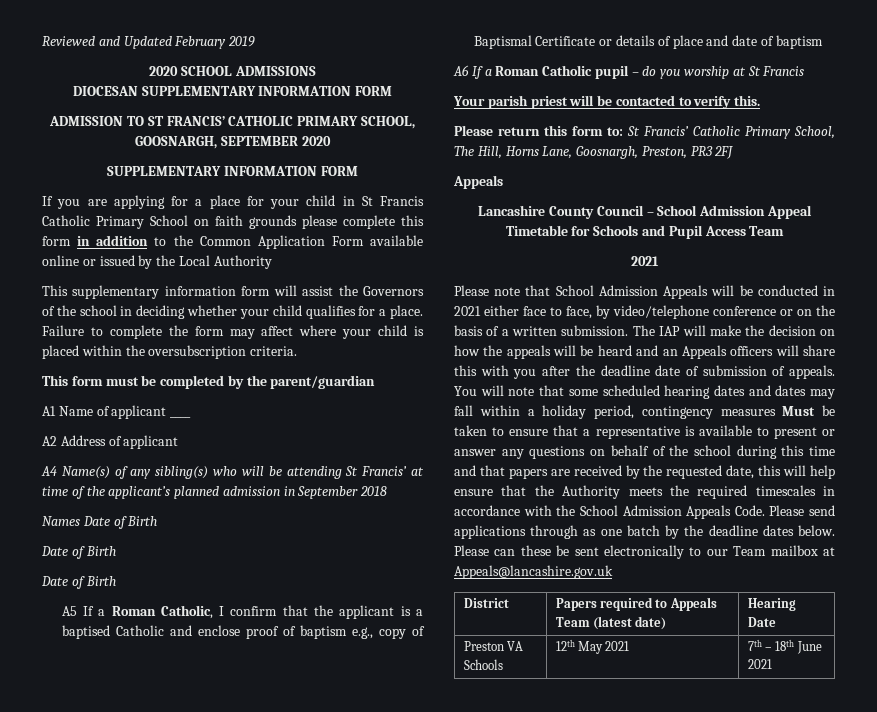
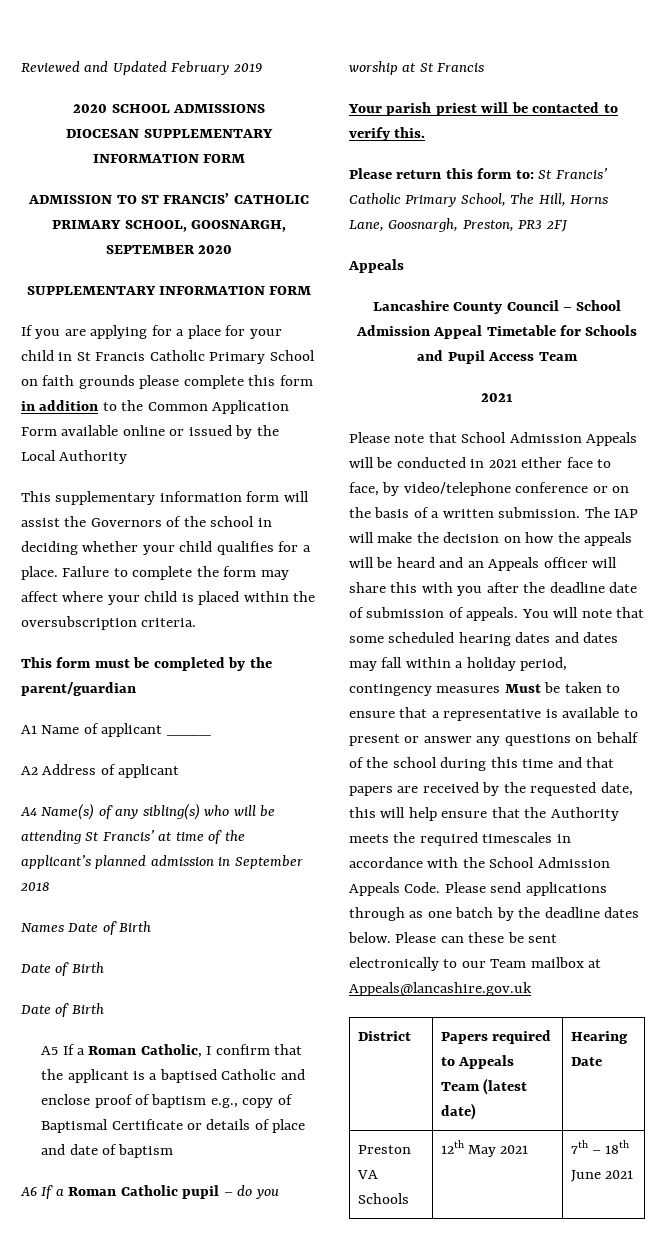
- The IAP will make the decision on how the appeals will be heard and an Appeals officers will share this with you after the deadline date of submission of appeals.
+ The IAP will make the decision on how the appeals will be heard and an Appeals officer will share this with you after the deadline date of submission of appeals.

